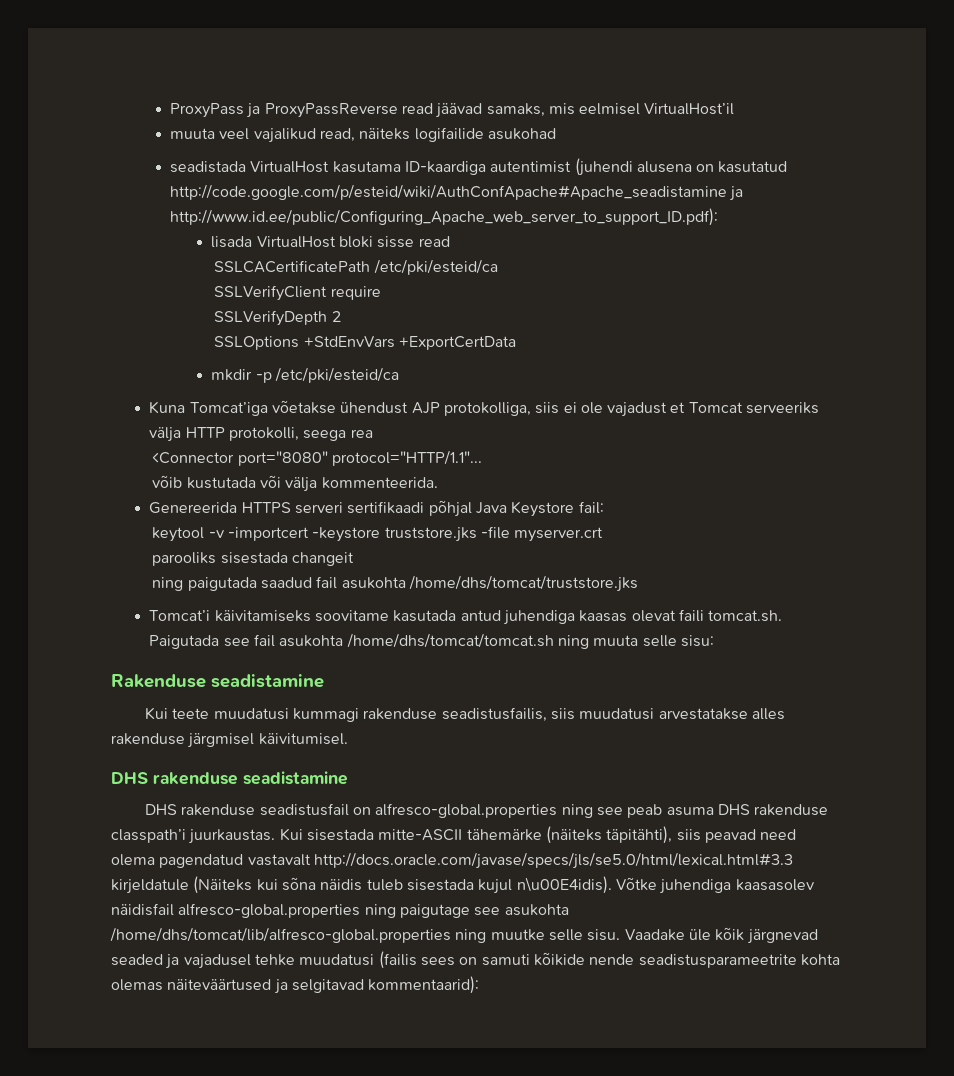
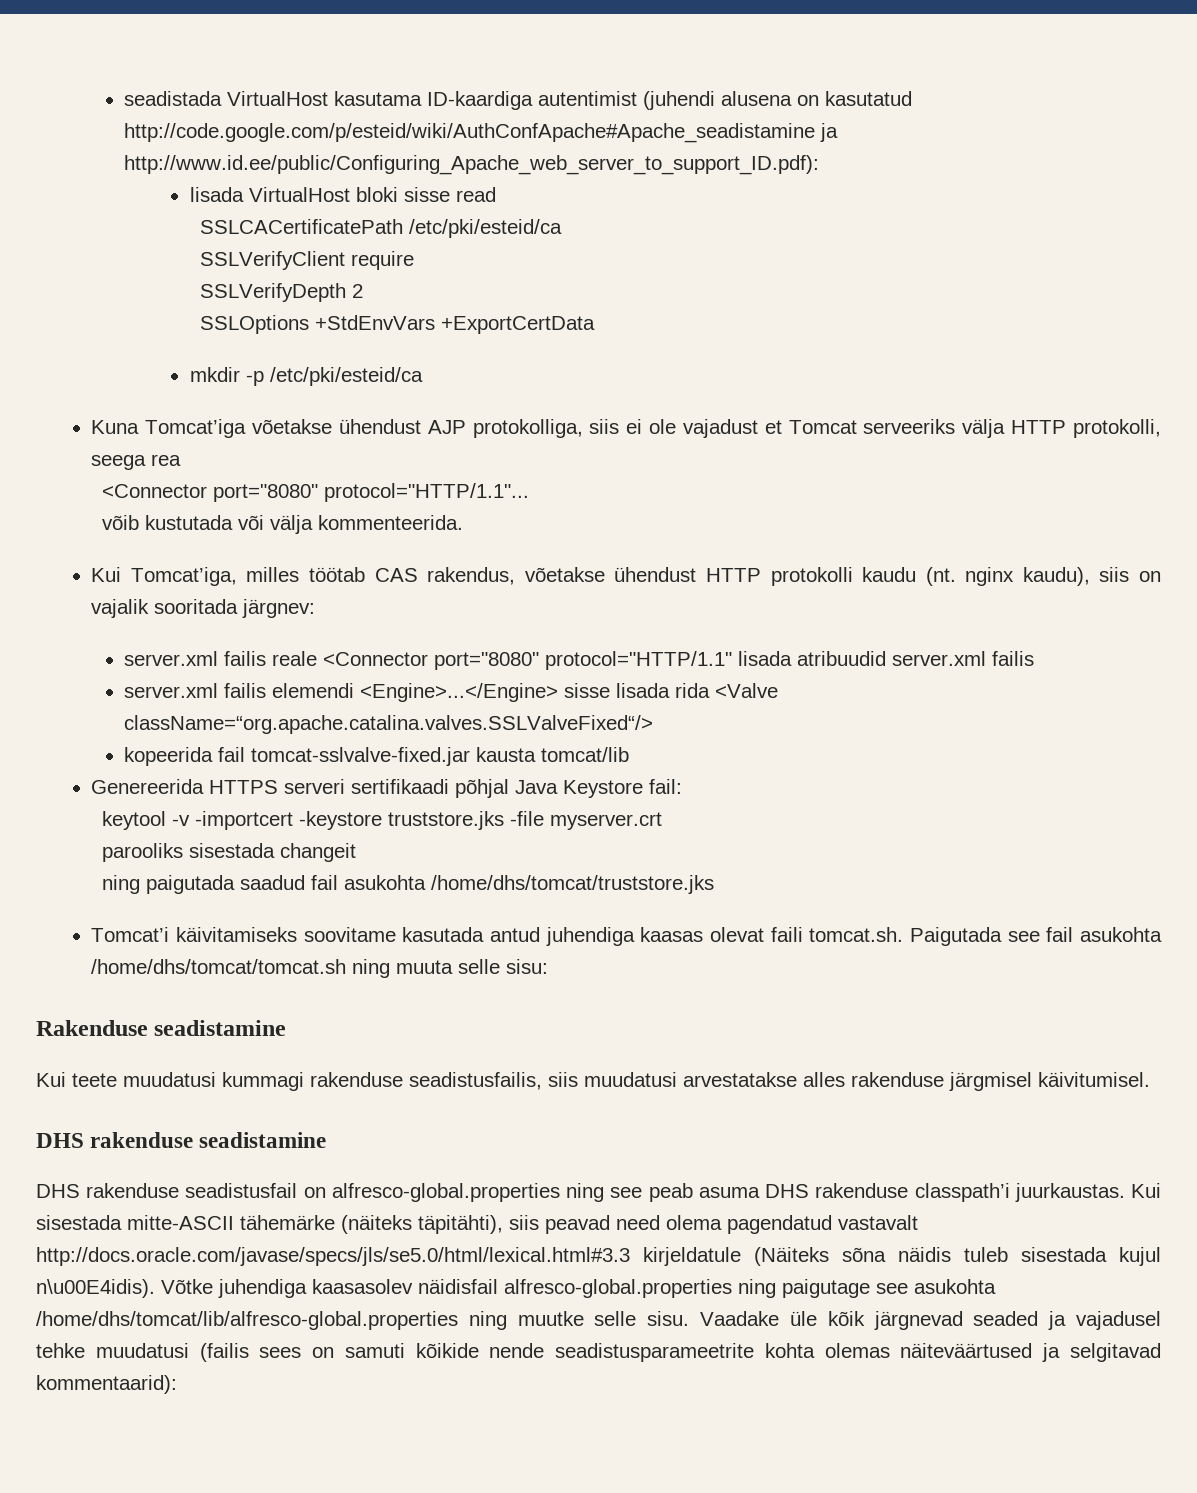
- ProxyPass ja ProxyPassReverse read jäävad samaks, mis eelmisel VirtualHost’il
- muuta veel vajalikud read, näiteks logifailide asukohad
+ Kui Tomcat’iga, milles töötab CAS rakendus, võetakse ühendust HTTP protokolli kaudu (nt. nginx kaudu), siis on vajalik sooritada järgnev:
+ server.xml failis reale <Connector port="8080" protocol="HTTP/1.1" lisada atribuudid server.xml failis
+ server.xml failis elemendi <Engine>...</Engine> sisse lisada rida <Valve className=“org.apache.catalina.valves.SSLValveFixed“/>
+ kopeerida fail tomcat-sslvalve-fixed.jar kausta tomcat/lib
- Kui sisestada mitte-ASCII tähemärke (näiteks täpitähti), siis peavad need olema pagendatud vastavalt http://docs.oracle.com/javase/specs/jls/se5.0/html/lexical.html#3.3 kirjeldatule (Näiteks kui sõna näidis tuleb sisestada kujul n\u00E4idis).
+ Kui sisestada mitte-ASCII tähemärke (näiteks täpitähti), siis peavad need olema pagendatud vastavalt http://docs.oracle.com/javase/specs/jls/se5.0/html/lexical.html#3.3 kirjeldatule (Näiteks sõna näidis tuleb sisestada kujul n\u00E4idis).

